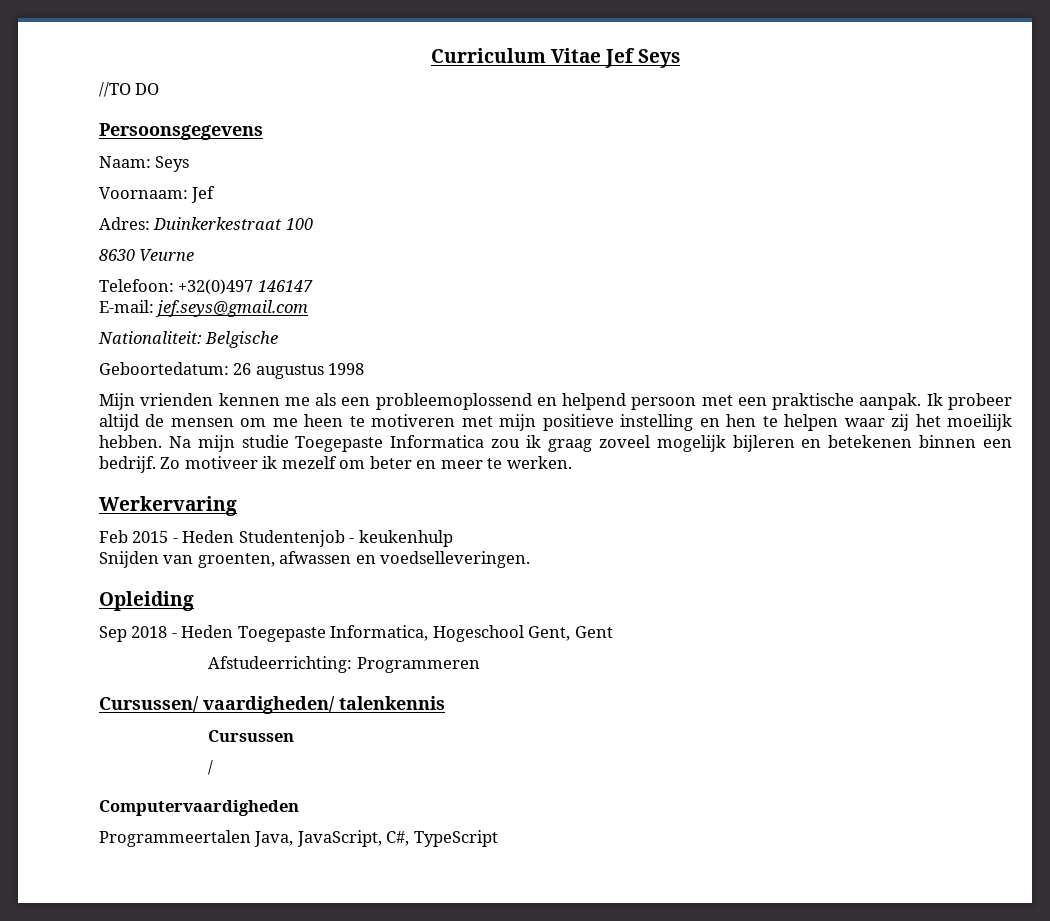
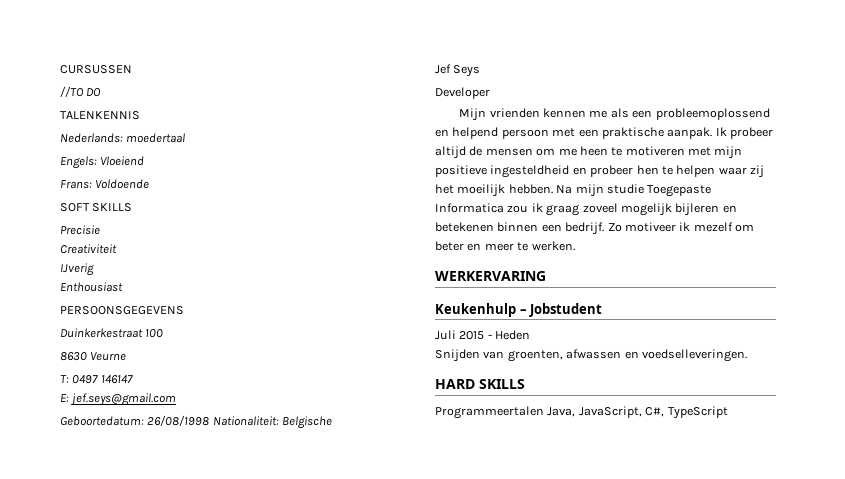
- Curriculum Vitae Jef Seys
+ CURSUSSEN
  //TO DO
- Persoonsgegevens
- Naam: Seys
- Voornaam: Jef
- Adres: Duinkerkestraat 100
+ TALENKENNIS
+ Nederlands: moedertaal
+ Engels: Vloeiend
+ Frans: Voldoende
+ SOFT SKILLS
+ Precisie
+ Creativiteit
+ IJverig
+ Enthousiast
+ PERSOONSGEGEVENS
+ Duinkerkestraat 100
- Telefoon: +32(0)497 146147
+ T: 0497 146147
- E-mail: jef.seys@gmail.com
+ E: jef.seys@gmail.com
- Nationaliteit: Belgische
+ Geboortedatum: 26/08/1998 Nationaliteit: Belgische
- Geboortedatum: 26 augustus 1998
+ Jef Seys
+ Developer
- Ik probeer altijd de mensen om me heen te motiveren met mijn positieve instelling en hen te helpen waar zij het moeilijk hebben.
+ Ik probeer altijd de mensen om me heen te motiveren met mijn positieve ingesteldheid en probeer hen te helpen waar zij het moeilijk hebben.
- Werkervaring
- Feb 2015 - Heden Studentenjob - keukenhulp
+ WERKERVARING
+ Keukenhulp – Jobstudent
+ Juli 2015 - Heden
- Opleiding
- Sep 2018 - Heden Toegepaste Informatica, Hogeschool Gent, Gent
- Afstudeerrichting: Programmeren
- Cursussen/ vaardigheden/ talenkennis
- Cursussen
- /
- Computervaardigheden
+ HARD SKILLS

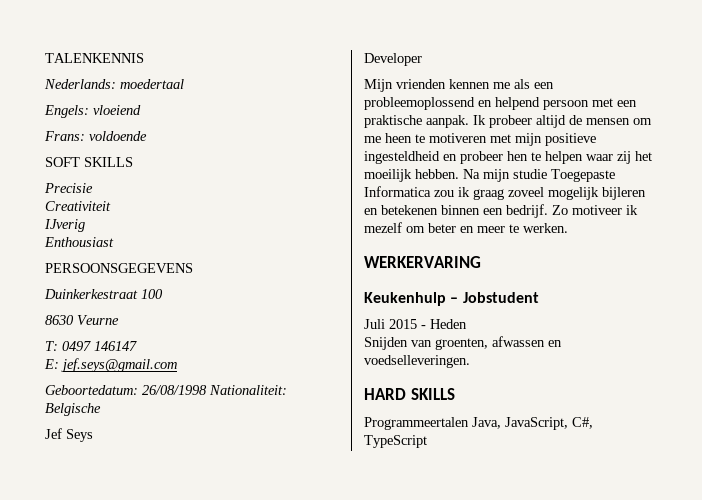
- CURSUSSEN
- //TO DO
- Engels: Vloeiend
+ Engels: vloeiend
- Frans: Voldoende
+ Frans: voldoende

